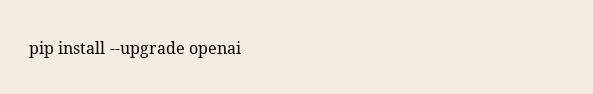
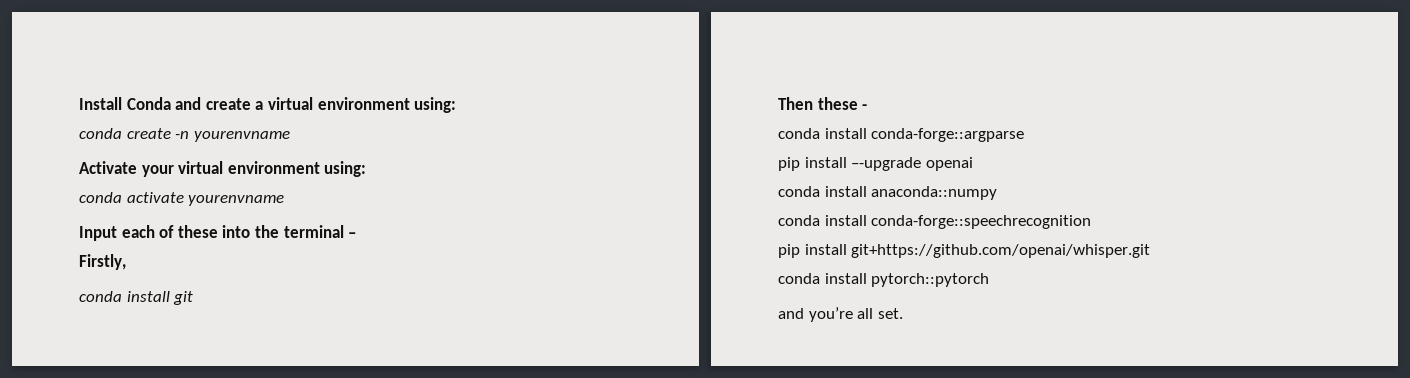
- pip install --upgrade openai
+ Install Conda and create a virtual environment using:
+ conda create -n yourenvname
+ Activate your virtual environment using:
+ conda activate yourenvname
+ Input each of these into the terminal –
+ Firstly,
+ conda install git
+ Then these -
+ conda install conda-forge::argparse
+ pip install –-upgrade openai
+ conda install anaconda::numpy
+ conda install conda-forge::speechrecognition
+ pip install git+https://github.com/openai/whisper.git
+ conda install pytorch::pytorch
+ and you’re all set.

